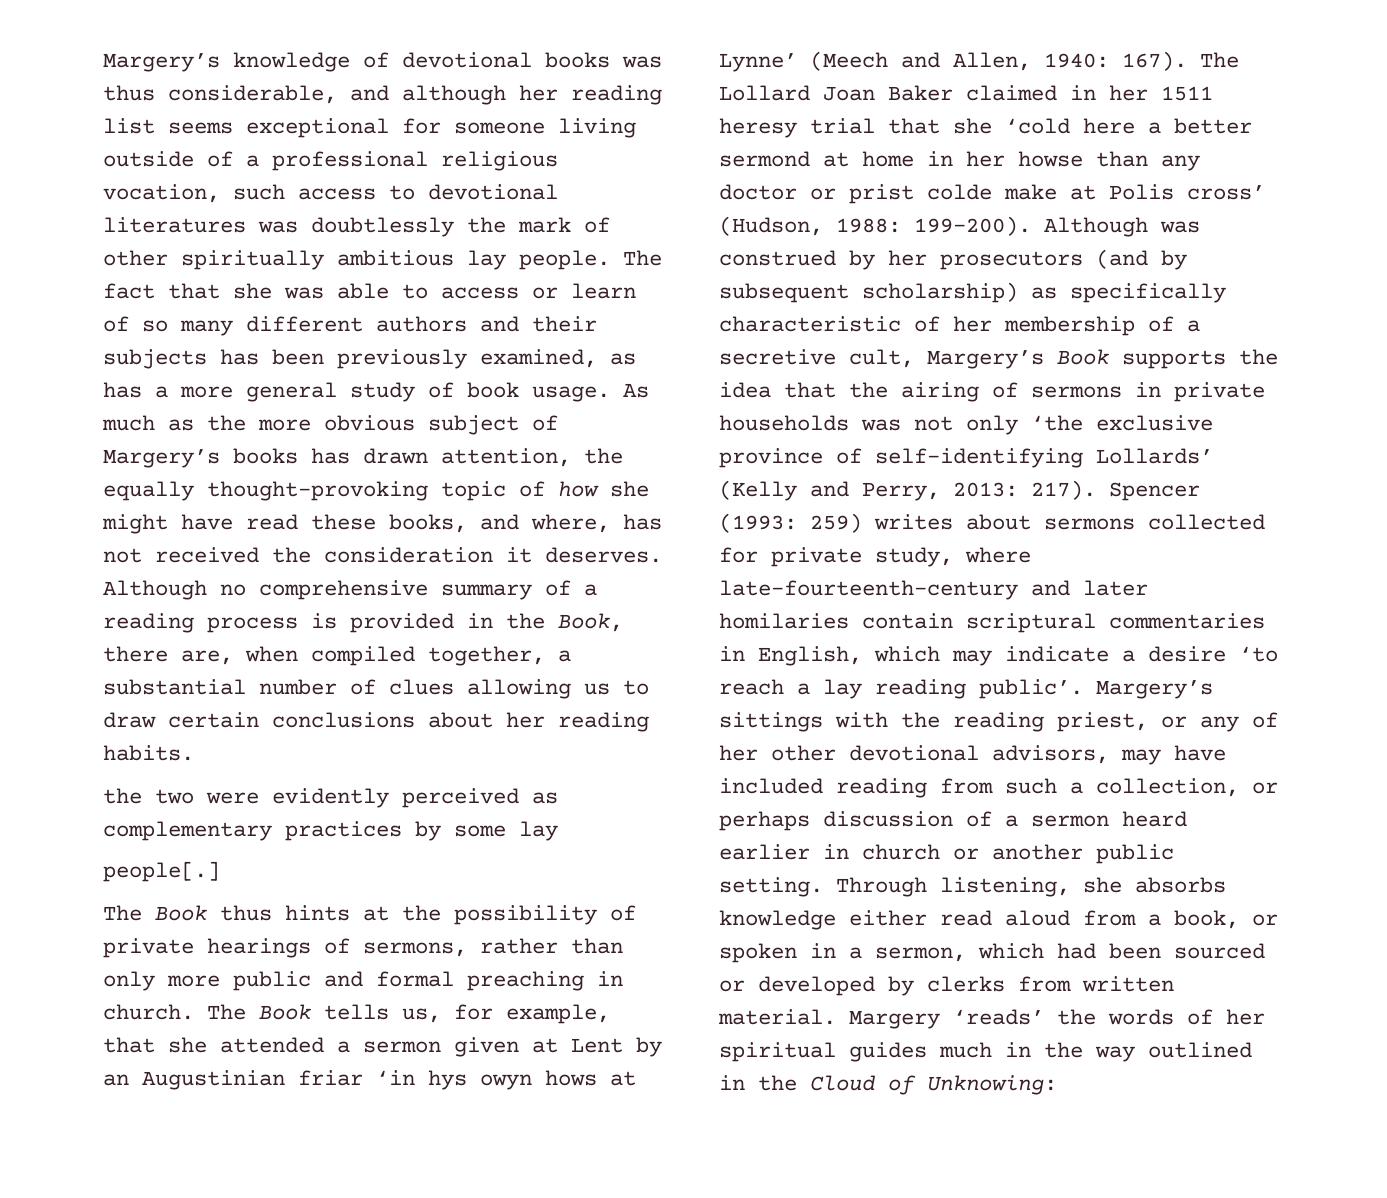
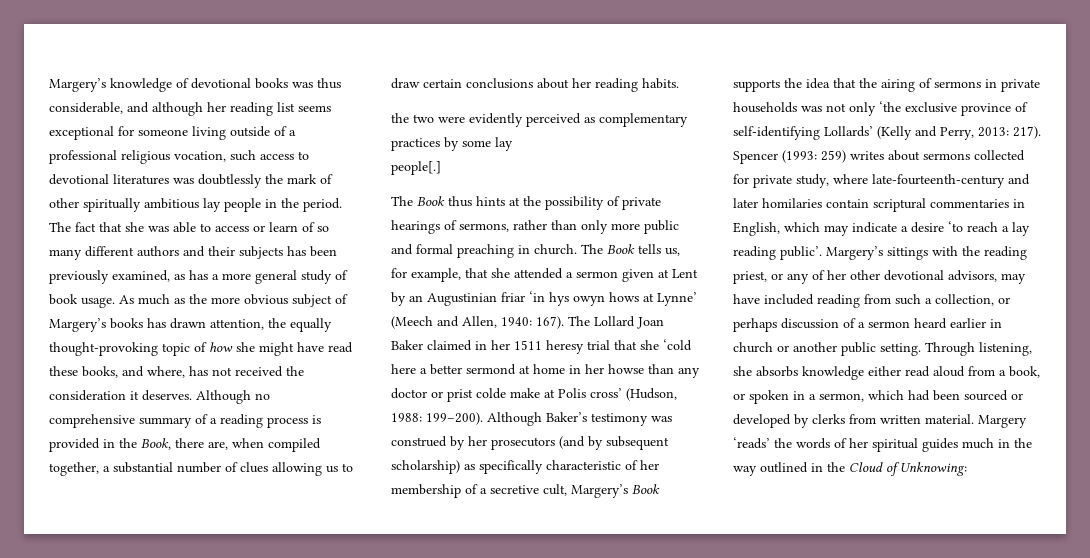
- Margery’s knowledge of devotional books was thus considerable, and although her reading list seems exceptional for someone living outside of a professional religious vocation, such access to devotional literatures was doubtlessly the mark of other spiritually ambitious lay people.
+ Margery’s knowledge of devotional books was thus considerable, and although her reading list seems exceptional for someone living outside of a professional religious vocation, such access to devotional literatures was doubtlessly the mark of other spiritually ambitious lay people in the period.
- Although was construed by her prosecutors (and by subsequent scholarship) as specifically characteristic of her membership of a secretive cult, Margery’s Book supports the idea that the airing of sermons in private households was not only ‘the exclusive province of self-identifying Lollards’ (Kelly and Perry, 2013: 217).
+ Although Baker’s testimony was construed by her prosecutors (and by subsequent scholarship) as specifically characteristic of her membership of a secretive cult, Margery’s Book supports the idea that the airing of sermons in private households was not only ‘the exclusive province of self-identifying Lollards’ (Kelly and Perry, 2013: 217).

